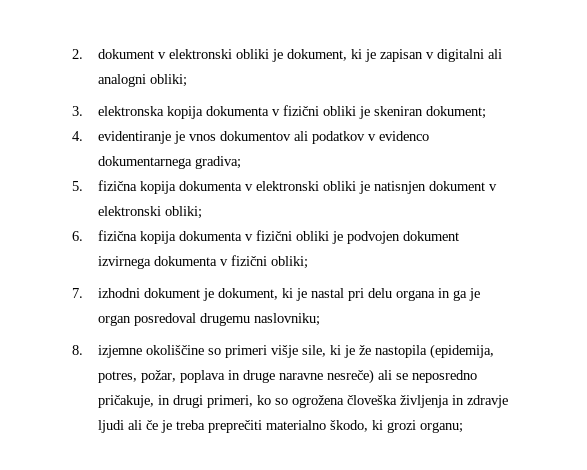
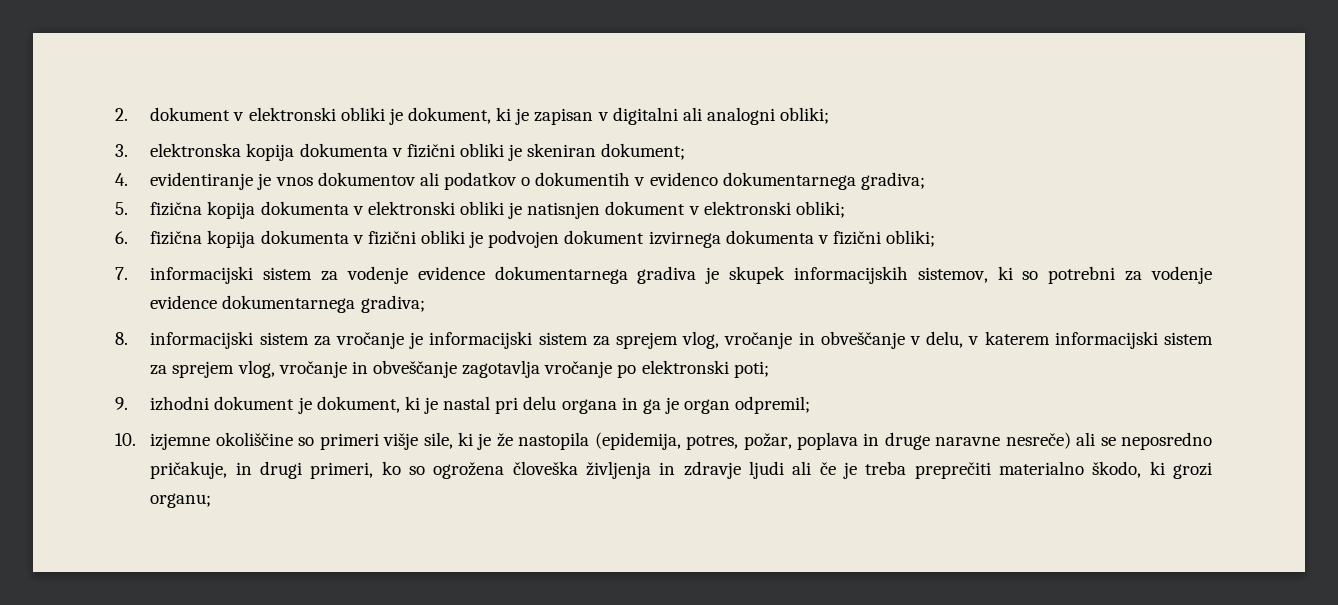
- 4. evidentiranje je vnos dokumentov ali podatkov v evidenco dokumentarnega gradiva;
+ 4. evidentiranje je vnos dokumentov ali podatkov o dokumentih v evidenco dokumentarnega gradiva;
- 7. izhodni dokument je dokument, ki je nastal pri delu organa in ga je organ posredoval drugemu naslovniku;
- 8. izjemne okoliščine so primeri višje sile, ki je že nastopila (epidemija, potres, požar, poplava in druge naravne nesreče) ali se neposredno pričakuje, in drugi primeri, ko so ogrožena človeška življenja in zdravje ljudi ali če je treba preprečiti materialno škodo, ki grozi organu;
+ 7. informacijski sistem za vodenje evidence dokumentarnega gradiva je skupek informacijskih sistemov, ki so potrebni za vodenje evidence dokumentarnega gradiva;
+ 8. informacijski sistem za vročanje je informacijski sistem za sprejem vlog, vročanje in obveščanje v delu, v katerem informacijski sistem za sprejem vlog, vročanje in obveščanje zagotavlja vročanje po elektronski poti;
+ 9. izhodni dokument je dokument, ki je nastal pri delu organa in ga je organ odpremil;
+ 10. izjemne okoliščine so primeri višje sile, ki je že nastopila (epidemija, potres, požar, poplava in druge naravne nesreče) ali se neposredno pričakuje, in drugi primeri, ko so ogrožena človeška življenja in zdravje ljudi ali če je treba preprečiti materialno škodo, ki grozi organu;

